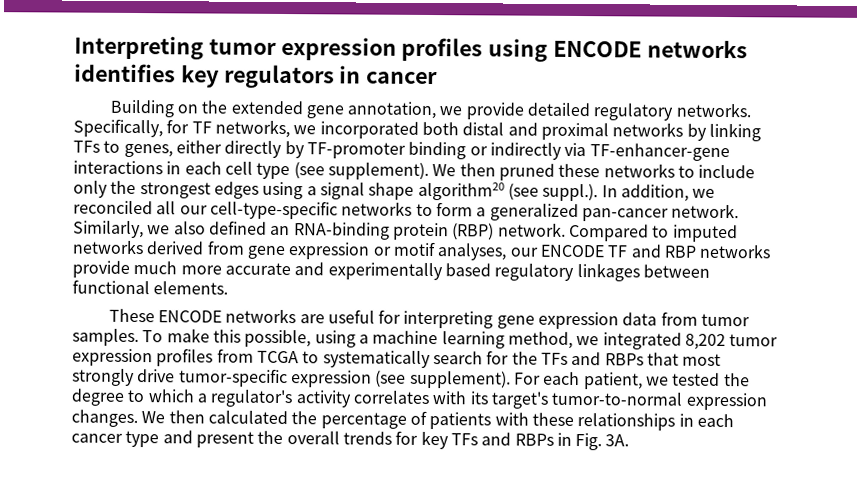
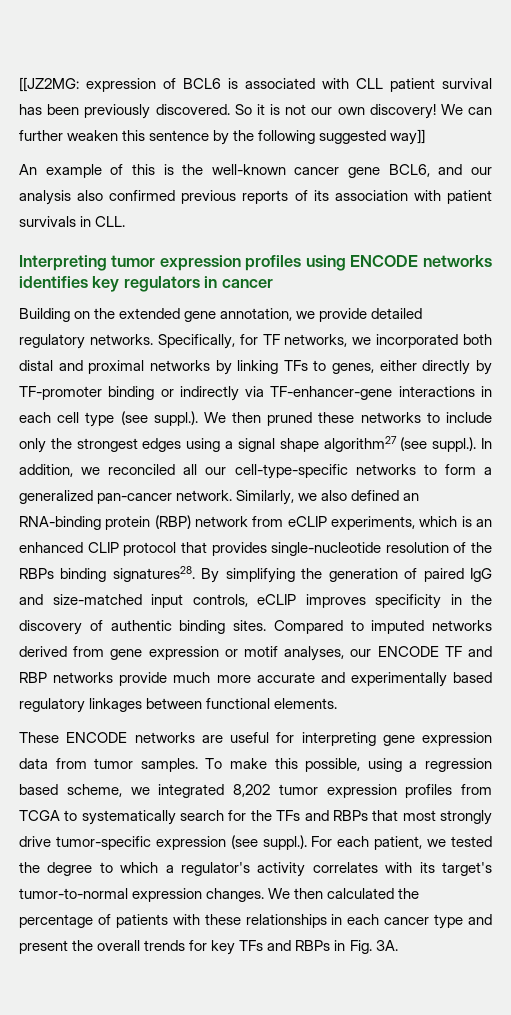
+ [[JZ2MG: expression of BCL6 is associated with CLL patient survival has been previously discovered. So it is not our own discovery! We can further weaken this sentence by the following suggested way]]
+ An example of this is the well-known cancer gene BCL6, and our analysis also confirmed previous reports of its association with patient survivals in CLL.
- Specifically, for TF networks, we incorporated both distal and proximal networks by linking TFs to genes, either directly by TF-promoter binding or indirectly via TF-enhancer-gene interactions in each cell type (see supplement). We then pruned these networks to include only the strongest edges using a signal shape algorithm20 (see suppl.). In addition, we reconciled all our cell-type-specific networks to form a generalized pan-cancer network.
+ Specifically, for TF networks, we incorporated both distal and proximal networks by linking TFs to genes, either directly by TF-promoter binding or indirectly via TF-enhancer-gene interactions in each cell type (see suppl.). We then pruned these networks to include only the strongest edges using a signal shape algorithm27 (see suppl.). In addition, we reconciled all our cell-type-specific networks to form a generalized pan-cancer network.
- Similarly, we also defined an RNA-binding protein (RBP) network.
+ Similarly, we also defined an RNA-binding protein (RBP) network from eCLIP experiments, which is an enhanced CLIP protocol that provides single-nucleotide resolution of the RBPs binding signatures28. By simplifying the generation of paired IgG and size-matched input controls, eCLIP improves specificity in the discovery of authentic binding sites.
- To make this possible, using a machine learning method, we integrated 8,202 tumor expression profiles from TCGA to systematically search for the TFs and RBPs that most strongly drive tumor-specific expression (see supplement). For each patient, we tested the degree to which a regulator's activity correlates with its target's tumor-to-normal expression changes.
+ To make this possible, using a regression based scheme, we integrated 8,202 tumor expression profiles from TCGA to systematically search for the TFs and RBPs that most strongly drive tumor-specific expression (see suppl.). For each patient, we tested the degree to which a regulator's activity correlates with its target's tumor-to-normal expression changes.

